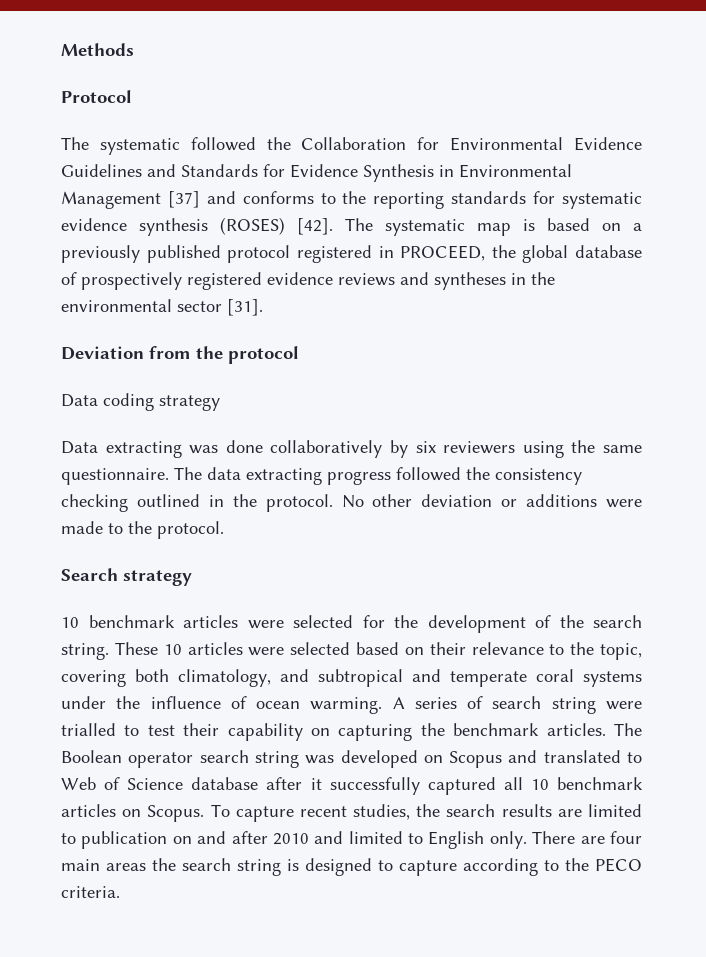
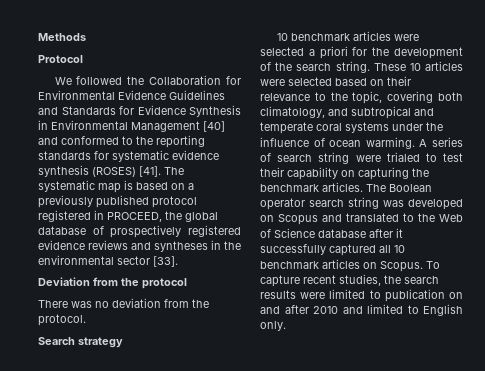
- The systematic followed the Collaboration for Environmental Evidence Guidelines and Standards for Evidence Synthesis in Environmental Management [37] and conforms to the reporting standards for systematic evidence synthesis (ROSES) [42].
+ We followed the Collaboration for Environmental Evidence Guidelines and Standards for Evidence Synthesis in Environmental Management [40] and conformed to the reporting standards for systematic evidence synthesis (ROSES) [41].
- The systematic map is based on a previously published protocol registered in PROCEED, the global database of prospectively registered evidence reviews and syntheses in the environmental sector [31].
+ The systematic map is based on a previously published protocol registered in PROCEED, the global database of prospectively registered evidence reviews and syntheses in the environmental sector [33].
- Data coding strategy
- Data extracting was done collaboratively by six reviewers using the same questionnaire. The data extracting progress followed the consistency checking outlined in the protocol. No other deviation or additions were made to the protocol.
+ There was no deviation from the protocol.
- 10 benchmark articles were selected for the development of the search string.
+ 10 benchmark articles were selected a priori for the development of the search string.
- A series of search string were trialled to test their capability on capturing the benchmark articles.
+ A series of search string were trialed to test their capability on capturing the benchmark articles.
- The Boolean operator search string was developed on Scopus and translated to Web of Science database after it successfully captured all 10 benchmark articles on Scopus.
+ The Boolean operator search string was developed on Scopus and translated to the Web of Science database after it successfully captured all 10 benchmark articles on Scopus.
- To capture recent studies, the search results are limited to publication on and after 2010 and limited to English only. There are four main areas the search string is designed to capture according to the PECO criteria.
+ To capture recent studies, the search results were limited to publication on and after 2010 and limited to English only.

